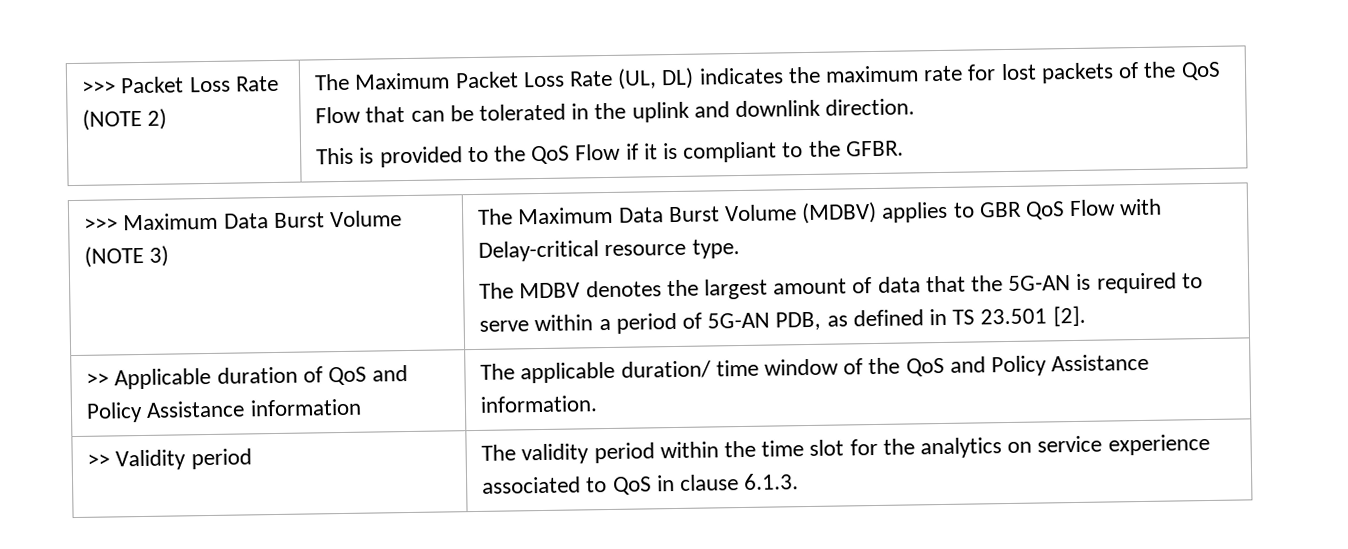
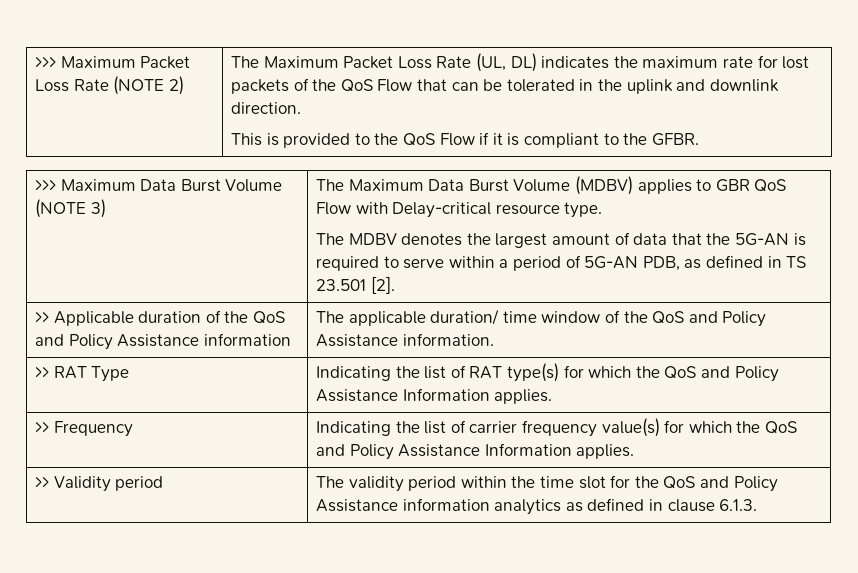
- >>> Packet Loss Rate (NOTE 2)
+ >>> Maximum Packet Loss Rate (NOTE 2)
- >> Applicable duration of QoS and Policy Assistance information | The applicable duration/ time window of the QoS and Policy Assistance information.
+ >> Applicable duration of the QoS and Policy Assistance information | The applicable duration/ time window of the QoS and Policy Assistance information.
+ >> RAT Type | Indicating the list of RAT type(s) for which the QoS and Policy Assistance Information applies.
+ >> Frequency | Indicating the list of carrier frequency value(s) for which the QoS and Policy Assistance Information applies.
- >> Validity period | The validity period within the time slot for the analytics on service experience associated to QoS in clause 6.1.3.
+ >> Validity period | The validity period within the time slot for the QoS and Policy Assistance information analytics as defined in clause 6.1.3.

